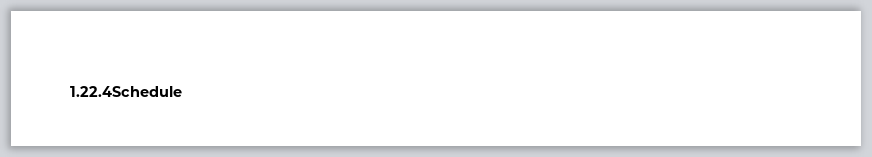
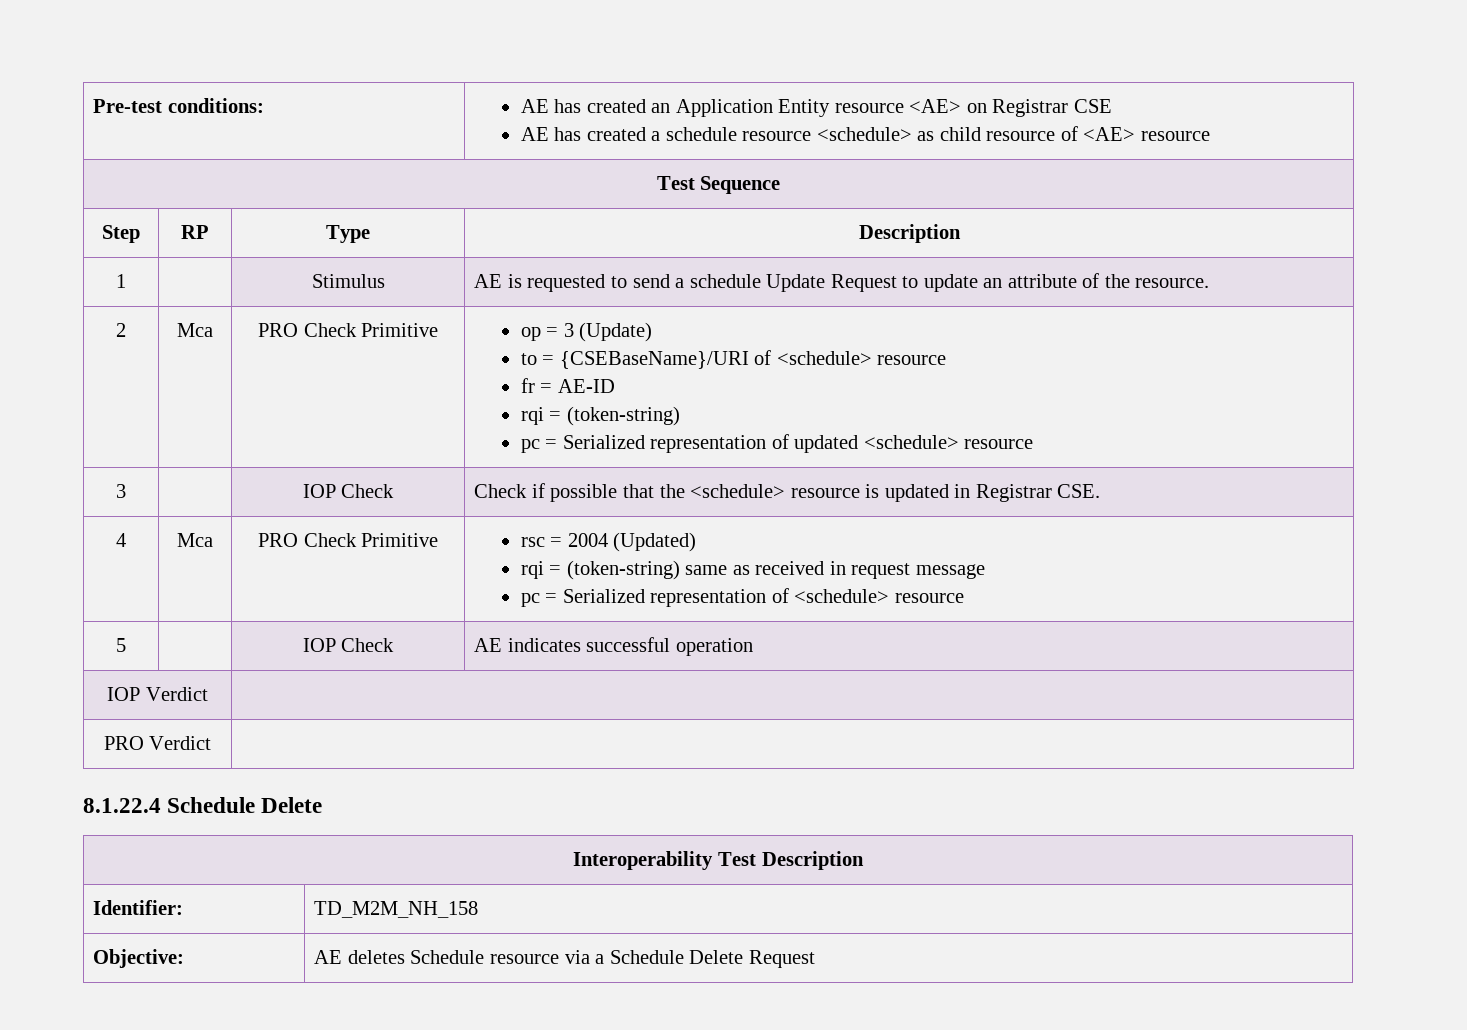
- 1.22.4Schedule
+ Pre-test conditions: | AE has created an Application Entity resource <AE> on Registrar CSE
+ AE has created a schedule resource <schedule> as child resource of <AE> resource
+ Test Sequence
+ Step | RP | Type | Description
+ 1 | | Stimulus | AE is requested to send a schedule Update Request to update an attribute of the resource.
+ 2 | Mca | PRO Check Primitive | op = 3 (Update)
+ to = {CSEBaseName}/URI of <schedule> resource
+ fr = AE-ID
+ rqi = (token-string)
+ pc = Serialized representation of updated <schedule> resource
+ 3 | | IOP Check | Check if possible that the <schedule> resource is updated in Registrar CSE.
+ 4 | Mca | PRO Check Primitive | rsc = 2004 (Updated)
+ rqi = (token-string) same as received in request message
+ pc = Serialized representation of <schedule> resource
+ 5 | | IOP Check | AE indicates successful operation
+ IOP Verdict |
+ PRO Verdict |
+ 8.1.22.4 Schedule Delete
+ Interoperability Test Description
+ Identifier: | TD_M2M_NH_158
+ Objective: | AE deletes Schedule resource via a Schedule Delete Request

